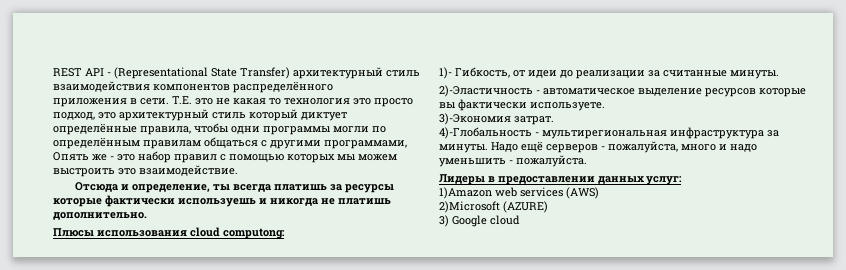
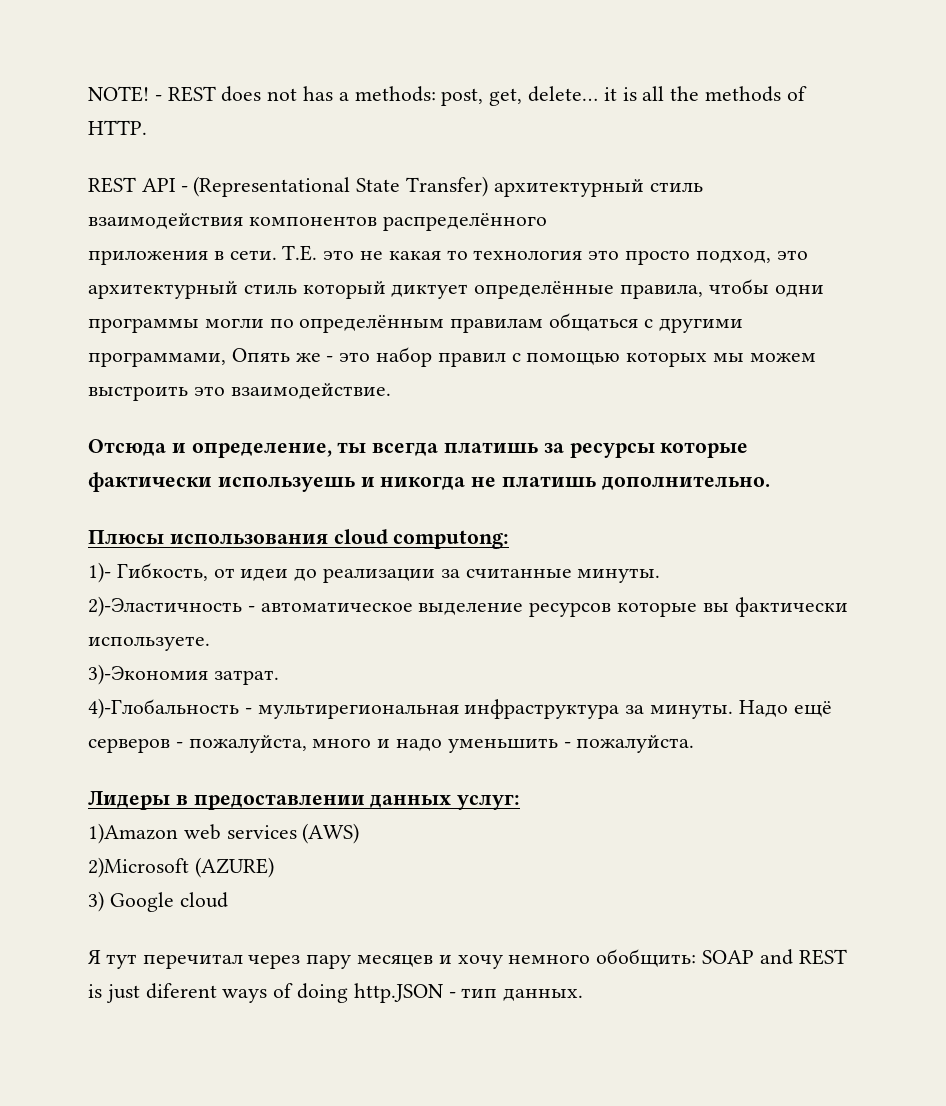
+ NOTE! - REST does not has a methods: post, get, delete… it is all the methods of HTTP.
+ Я тут перечитал через пару месяцев и хочу немного обобщить: SOAP and REST is just diferent ways of doing http.JSON - тип данных.

